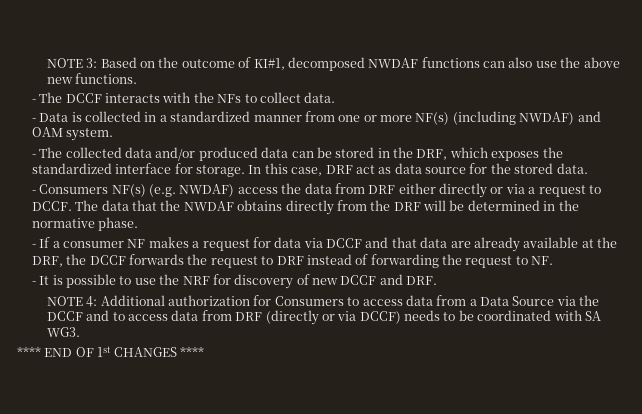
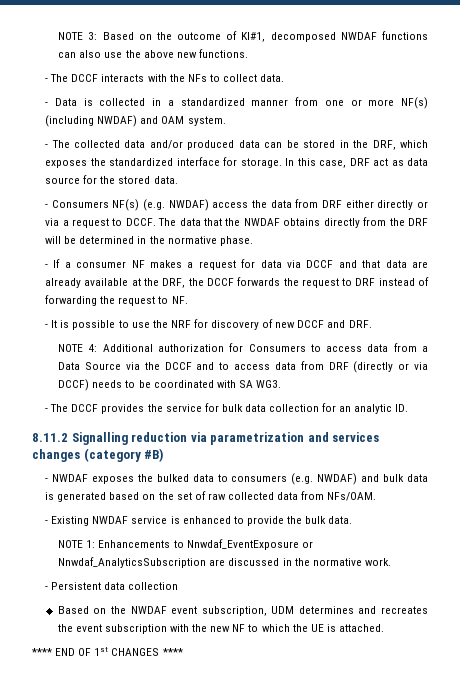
+ - The DCCF provides the service for bulk data collection for an analytic ID.
+ 8.11.2 Signalling reduction via parametrization and services changes (category #B)
+ - NWDAF exposes the bulked data to consumers (e.g. NWDAF) and bulk data is generated based on the set of raw collected data from NFs/OAM.
+ - Existing NWDAF service is enhanced to provide the bulk data.
+ NOTE 1: Enhancements to Nnwdaf_EventExposure or Nnwdaf_AnalyticsSubscription are discussed in the normative work.
+ - Persistent data collection
+ Based on the NWDAF event subscription, UDM determines and recreates the event subscription with the new NF to which the UE is attached.

